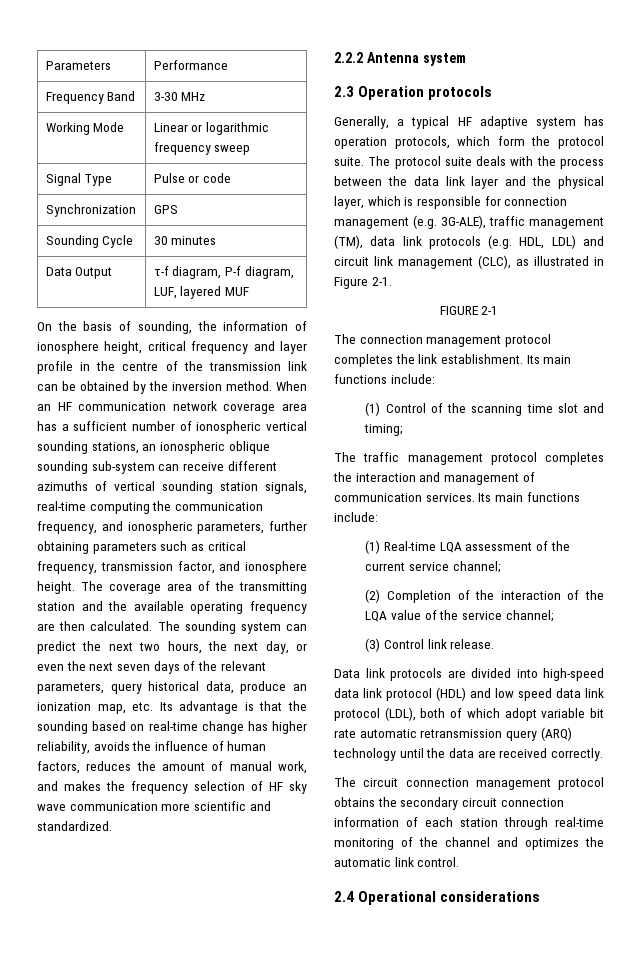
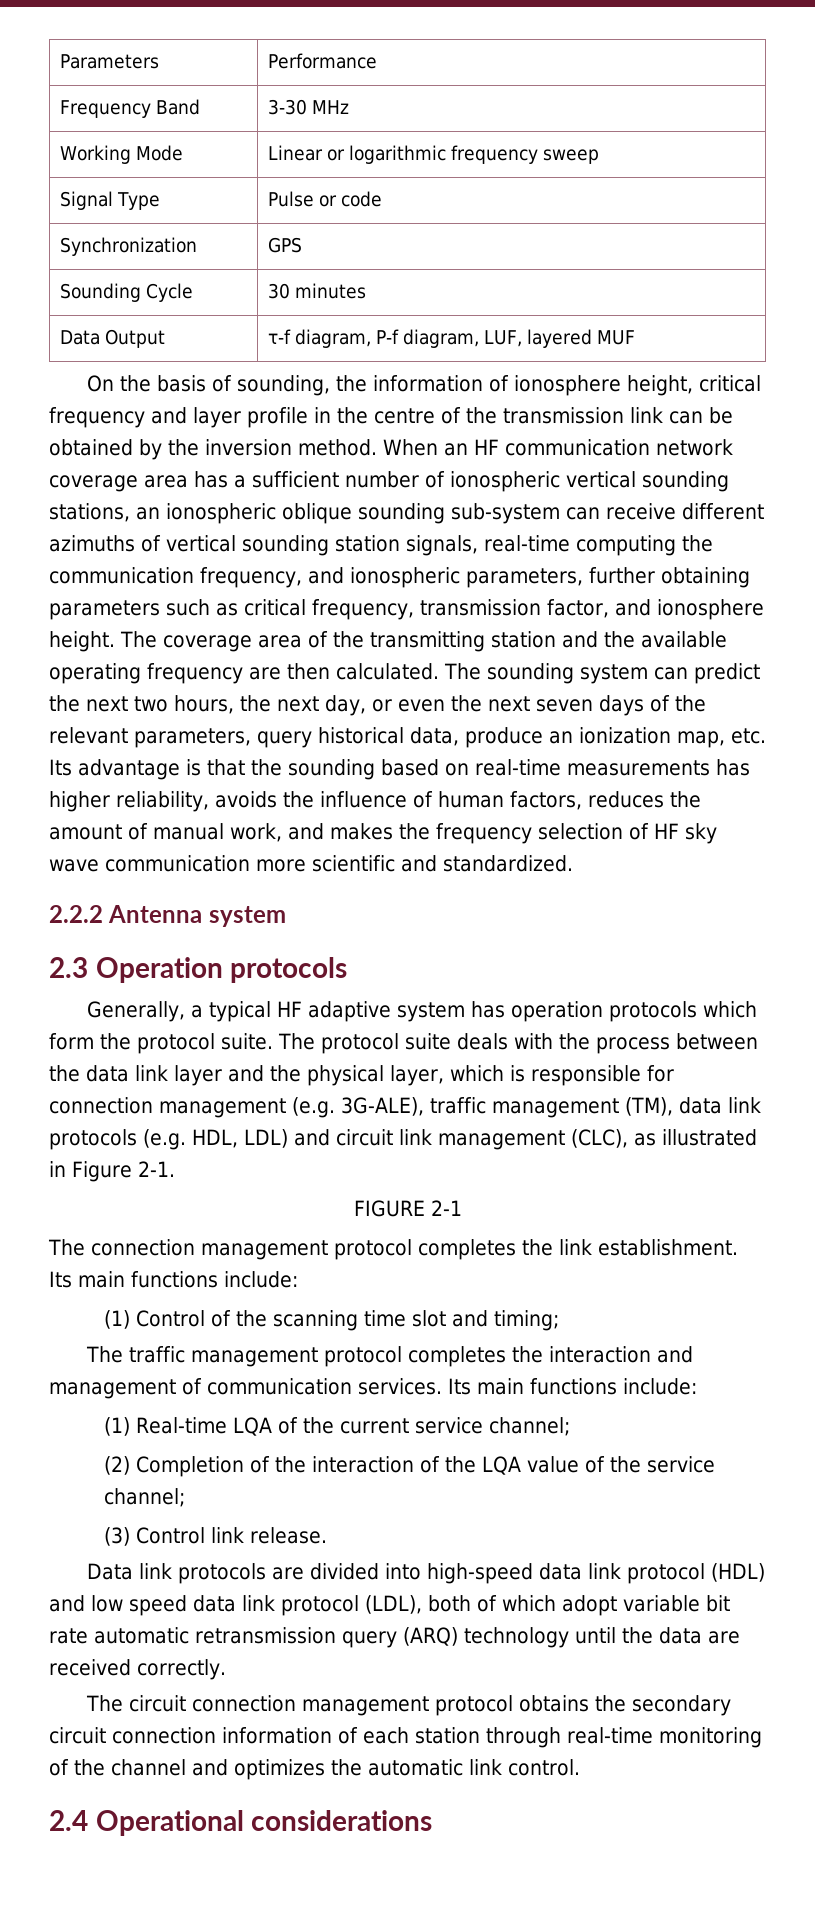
- The sounding system can predict the next two hours, the next day, or even the next seven days of the relevant parameters, query historical data, produce an ionization map, etc. Its advantage is that the sounding based on real-time change has higher reliability, avoids the influence of human factors, reduces the amount of manual work, and makes the frequency selection of HF sky wave communication more scientific and standardized.
+ The sounding system can predict the next two hours, the next day, or even the next seven days of the relevant parameters, query historical data, produce an ionization map, etc. Its advantage is that the sounding based on real-time measurements has higher reliability, avoids the influence of human factors, reduces the amount of manual work, and makes the frequency selection of HF sky wave communication more scientific and standardized.
- Generally, a typical HF adaptive system has operation protocols, which form the protocol suite.
+ Generally, a typical HF adaptive system has operation protocols which form the protocol suite.
- (1) Real-time LQA assessment of the current service channel;
+ (1) Real-time LQA of the current service channel;

